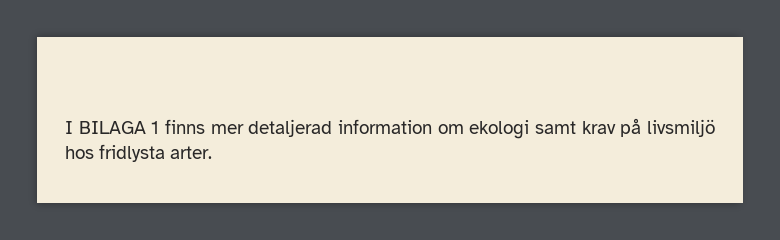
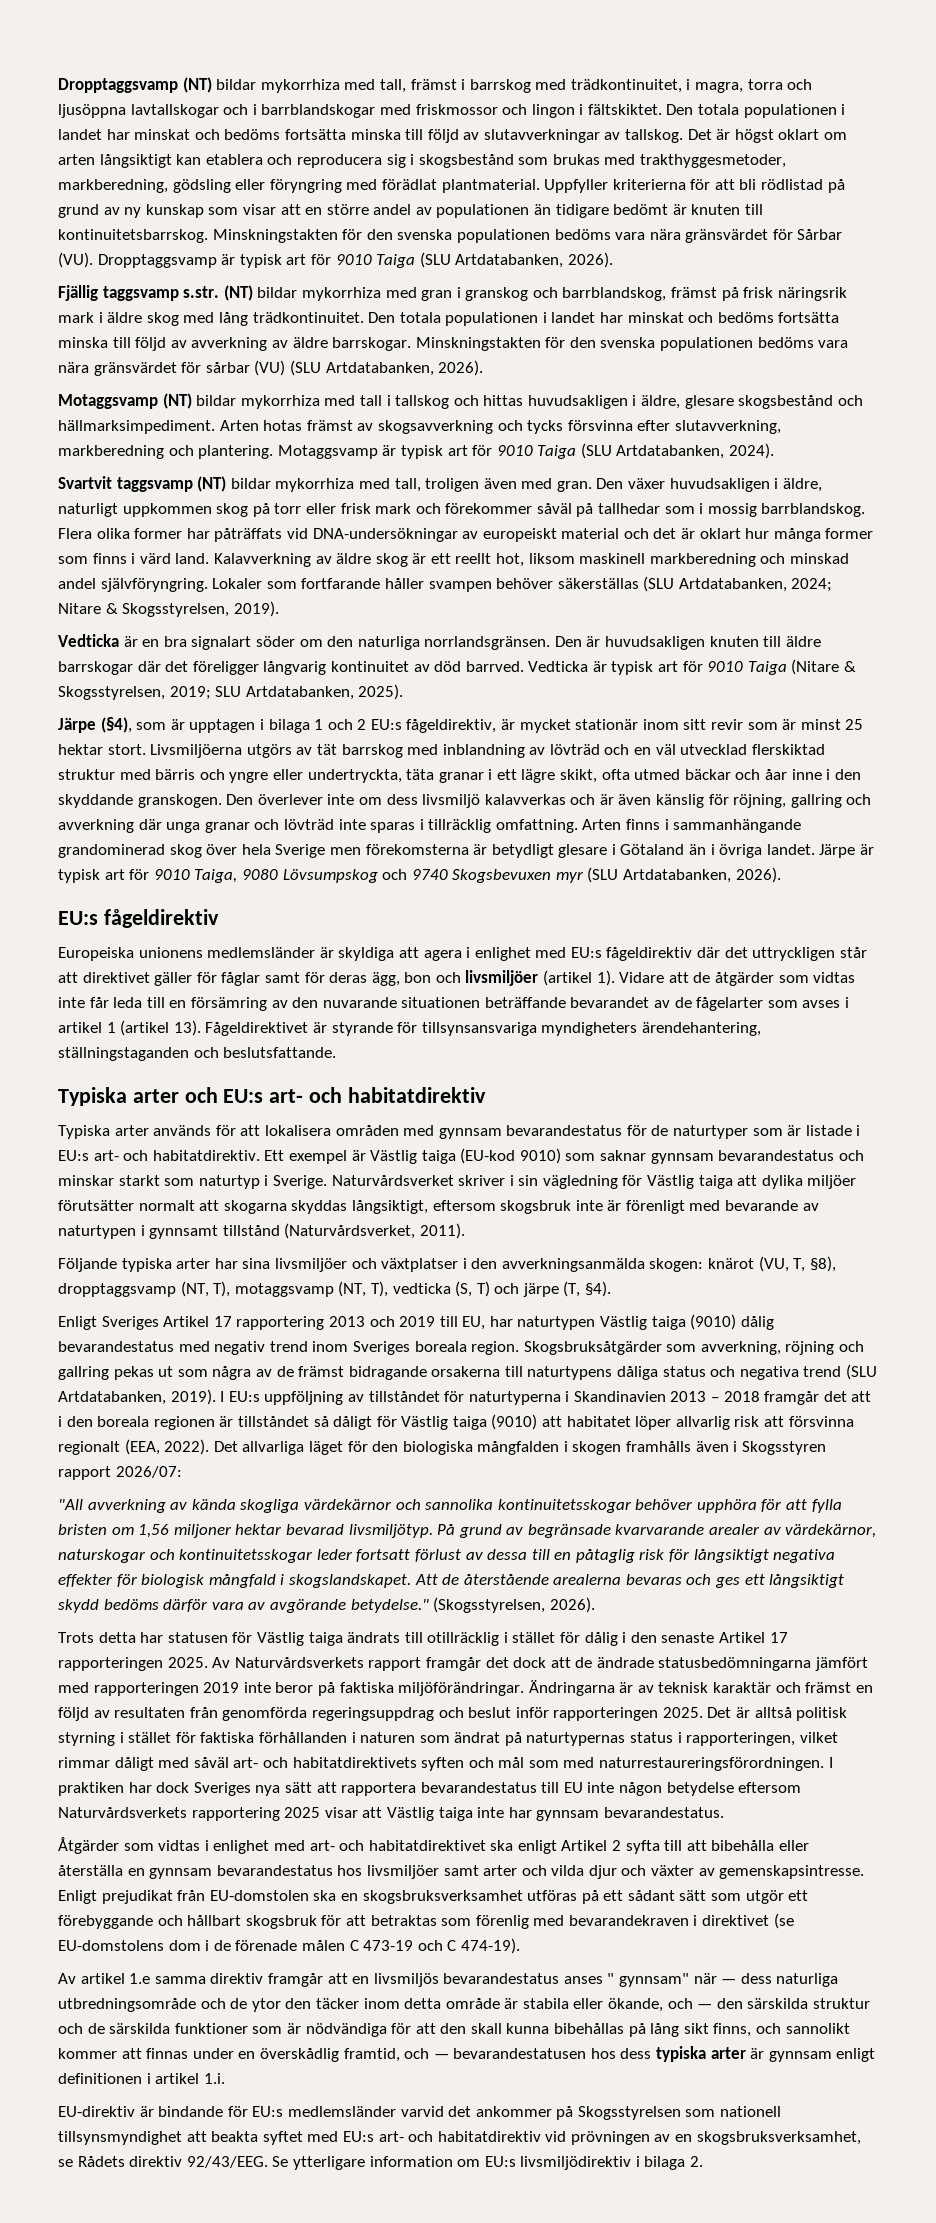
- I BILAGA 1 finns mer detaljerad information om ekologi samt krav på livsmiljö hos fridlysta arter.
+ Dropptaggsvamp (NT) bildar mykorrhiza med tall, främst i barrskog med trädkontinuitet, i magra, torra och ljusöppna lavtallskogar och i barrblandskogar med friskmossor och lingon i fältskiktet. Den totala populationen i landet har minskat och bedöms fortsätta minska till följd av slutavverkningar av tallskog. Det är högst oklart om arten långsiktigt kan etablera och reproducera sig i skogsbestånd som brukas med trakthyggesmetoder, markberedning, gödsling eller föryngring med förädlat plantmaterial. Uppfyller kriterierna för att bli rödlistad på grund av ny kunskap som visar att en större andel av populationen än tidigare bedömt är knuten till kontinuitetsbarrskog. Minskningstakten för den svenska populationen bedöms vara nära gränsvärdet för Sårbar (VU). Dropptaggsvamp är typisk art för 9010 Taiga (SLU Artdatabanken, 2026).
+ Fjällig taggsvamp s.str. (NT) bildar mykorrhiza med gran i granskog och barrblandskog, främst på frisk näringsrik mark i äldre skog med lång trädkontinuitet. Den totala populationen i landet har minskat och bedöms fortsätta minska till följd av avverkning av äldre barrskogar. Minskningstakten för den svenska populationen bedöms vara nära gränsvärdet för sårbar (VU) (SLU Artdatabanken, 2026).
+ Motaggsvamp (NT) bildar mykorrhiza med tall i tallskog och hittas huvudsakligen i äldre, glesare skogsbestånd och hällmarksimpediment. Arten hotas främst av skogsavverkning och tycks försvinna efter slutavverkning, markberedning och plantering. Motaggsvamp är typisk art för 9010 Taiga (SLU Artdatabanken, 2024).
+ Svartvit taggsvamp (NT) bildar mykorrhiza med tall, troligen även med gran. Den växer huvudsakligen i äldre, naturligt uppkommen skog på torr eller frisk mark och förekommer såväl på tallhedar som i mossig barrblandskog. Flera olika former har påträffats vid DNA-undersökningar av europeiskt material och det är oklart hur många former som finns i värd land. Kalavverkning av äldre skog är ett reellt hot, liksom maskinell markberedning och minskad andel självföryngring. Lokaler som fortfarande håller svampen behöver säkerställas (SLU Artdatabanken, 2024; Nitare & Skogsstyrelsen, 2019).
+ Vedticka är en bra signalart söder om den naturliga norrlandsgränsen. Den är huvudsakligen knuten till äldre barrskogar där det föreligger långvarig kontinuitet av död barrved. Vedticka är typisk art för 9010 Taiga (Nitare & Skogsstyrelsen, 2019; SLU Artdatabanken, 2025).
+ Järpe (§4), som är upptagen i bilaga 1 och 2 EU:s fågeldirektiv, är mycket stationär inom sitt revir som är minst 25 hektar stort. Livsmiljöerna utgörs av tät barrskog med inblandning av lövträd och en väl utvecklad flerskiktad struktur med bärris och yngre eller undertryckta, täta granar i ett lägre skikt, ofta utmed bäckar och åar inne i den skyddande granskogen. Den överlever inte om dess livsmiljö kalavverkas och är även känslig för röjning, gallring och avverkning där unga granar och lövträd inte sparas i tillräcklig omfattning. Arten finns i sammanhängande grandominerad skog över hela Sverige men förekomsterna är betydligt glesare i Götaland än i övriga landet. Järpe är typisk art för 9010 Taiga, 9080 Lövsumpskog och 9740 Skogsbevuxen myr (SLU Artdatabanken, 2026).
+ EU:s fågeldirektiv
+ Europeiska unionens medlemsländer är skyldiga att agera i enlighet med EU:s fågeldirektiv där det uttryckligen står att direktivet gäller för fåglar samt för deras ägg, bon och livsmiljöer (artikel 1). Vidare att de åtgärder som vidtas inte får leda till en försämring av den nuvarande situationen beträffande bevarandet av de fågelarter som avses i artikel 1 (artikel 13). Fågeldirektivet är styrande för tillsynsansvariga myndigheters ärendehantering, ställningstaganden och beslutsfattande.
+ Typiska arter och EU:s art- och habitatdirektiv
+ Typiska arter används för att lokalisera områden med gynnsam bevarandestatus för de naturtyper som är listade i EU:s art- och habitatdirektiv. Ett exempel är Västlig taiga (EU-kod 9010) som saknar gynnsam bevarandestatus och minskar starkt som naturtyp i Sverige. Naturvårdsverket skriver i sin vägledning för Västlig taiga att dylika miljöer förutsätter normalt att skogarna skyddas långsiktigt, eftersom skogsbruk inte är förenligt med bevarande av naturtypen i gynnsamt tillstånd (Naturvårdsverket, 2011).
+ Följande typiska arter har sina livsmiljöer och växtplatser i den avverkningsanmälda skogen: knärot (VU, T, §8), dropptaggsvamp (NT, T), motaggsvamp (NT, T), vedticka (S, T) och järpe (T, §4).
+ Enligt Sveriges Artikel 17 rapportering 2013 och 2019 till EU, har naturtypen Västlig taiga (9010) dålig bevarandestatus med negativ trend inom Sveriges boreala region. Skogsbruksåtgärder som avverkning, röjning och gallring pekas ut som några av de främst bidragande orsakerna till naturtypens dåliga status och negativa trend (SLU Artdatabanken, 2019). I EU:s uppföljning av tillståndet för naturtyperna i Skandinavien 2013 – 2018 framgår det att i den boreala regionen är tillståndet så dåligt för Västlig taiga (9010) att habitatet löper allvarlig risk att försvinna regionalt (EEA, 2022). Det allvarliga läget för den biologiska mångfalden i skogen framhålls även i Skogsstyren rapport 2026/07:
+ "All avverkning av kända skogliga värdekärnor och sannolika kontinuitetsskogar behöver upphöra för att fylla bristen om 1,56 miljoner hektar bevarad livsmiljötyp. På grund av begränsade kvarvarande arealer av värdekärnor, naturskogar och kontinuitetsskogar leder fortsatt förlust av dessa till en påtaglig risk för långsiktigt negativa effekter för biologisk mångfald i skogslandskapet. Att de återstående arealerna bevaras och ges ett långsiktigt skydd bedöms därför vara av avgörande betydelse." (Skogsstyrelsen, 2026).
+ Trots detta har statusen för Västlig taiga ändrats till otillräcklig i stället för dålig i den senaste Artikel 17 rapporteringen 2025. Av Naturvårdsverkets rapport framgår det dock att de ändrade statusbedömningarna jämfört med rapporteringen 2019 inte beror på faktiska miljöförändringar. Ändringarna är av teknisk karaktär och främst en följd av resultaten från genomförda regeringsuppdrag och beslut inför rapporteringen 2025. Det är alltså politisk styrning i stället för faktiska förhållanden i naturen som ändrat på naturtypernas status i rapporteringen, vilket rimmar dåligt med såväl art- och habitatdirektivets syften och mål som med naturrestaureringsförordningen. I praktiken har dock Sveriges nya sätt att rapportera bevarandestatus till EU inte någon betydelse eftersom Naturvårdsverkets rapportering 2025 visar att Västlig taiga inte har gynnsam bevarandestatus.
+ Åtgärder som vidtas i enlighet med art- och habitatdirektivet ska enligt Artikel 2 syfta till att bibehålla eller återställa en gynnsam bevarandestatus hos livsmiljöer samt arter och vilda djur och växter av gemenskapsintresse. Enligt prejudikat från EU-domstolen ska en skogsbruksverksamhet utföras på ett sådant sätt som utgör ett förebyggande och hållbart skogsbruk för att betraktas som förenlig med bevarandekraven i direktivet (se EU-domstolens dom i de förenade målen C 473-19 och C 474-19).
+ Av artikel 1.e samma direktiv framgår att en livsmiljös bevarandestatus anses " gynnsam" när — dess naturliga utbredningsområde och de ytor den täcker inom detta område är stabila eller ökande, och — den särskilda struktur och de särskilda funktioner som är nödvändiga för att den skall kunna bibehållas på lång sikt finns, och sannolikt kommer att finnas under en överskådlig framtid, och — bevarandestatusen hos dess typiska arter är gynnsam enligt definitionen i artikel 1.i.
+ EU-direktiv är bindande för EU:s medlemsländer varvid det ankommer på Skogsstyrelsen som nationell tillsynsmyndighet att beakta syftet med EU:s art- och habitatdirektiv vid prövningen av en skogsbruksverksamhet, se Rådets direktiv 92/43/EEG. Se ytterligare information om EU:s livsmiljödirektiv i bilaga 2.

